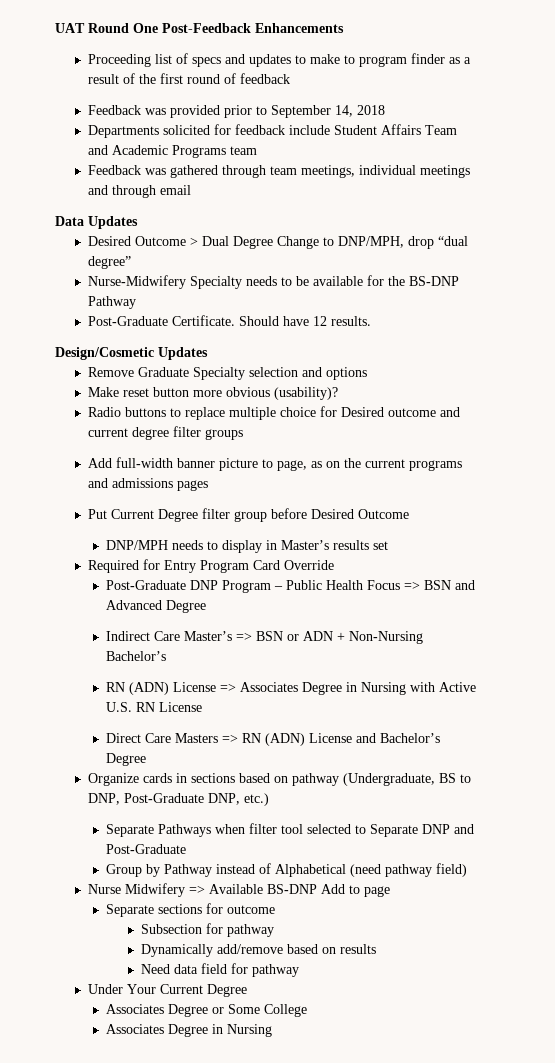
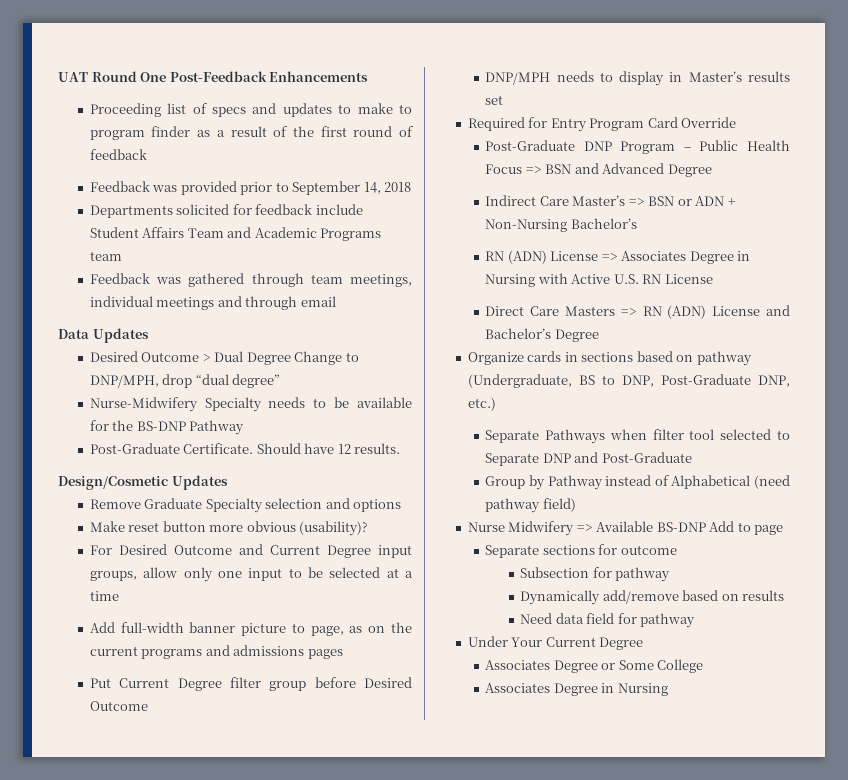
- Radio buttons to replace multiple choice for Desired outcome and current degree filter groups
+ For Desired Outcome and Current Degree input groups, allow only one input to be selected at a time

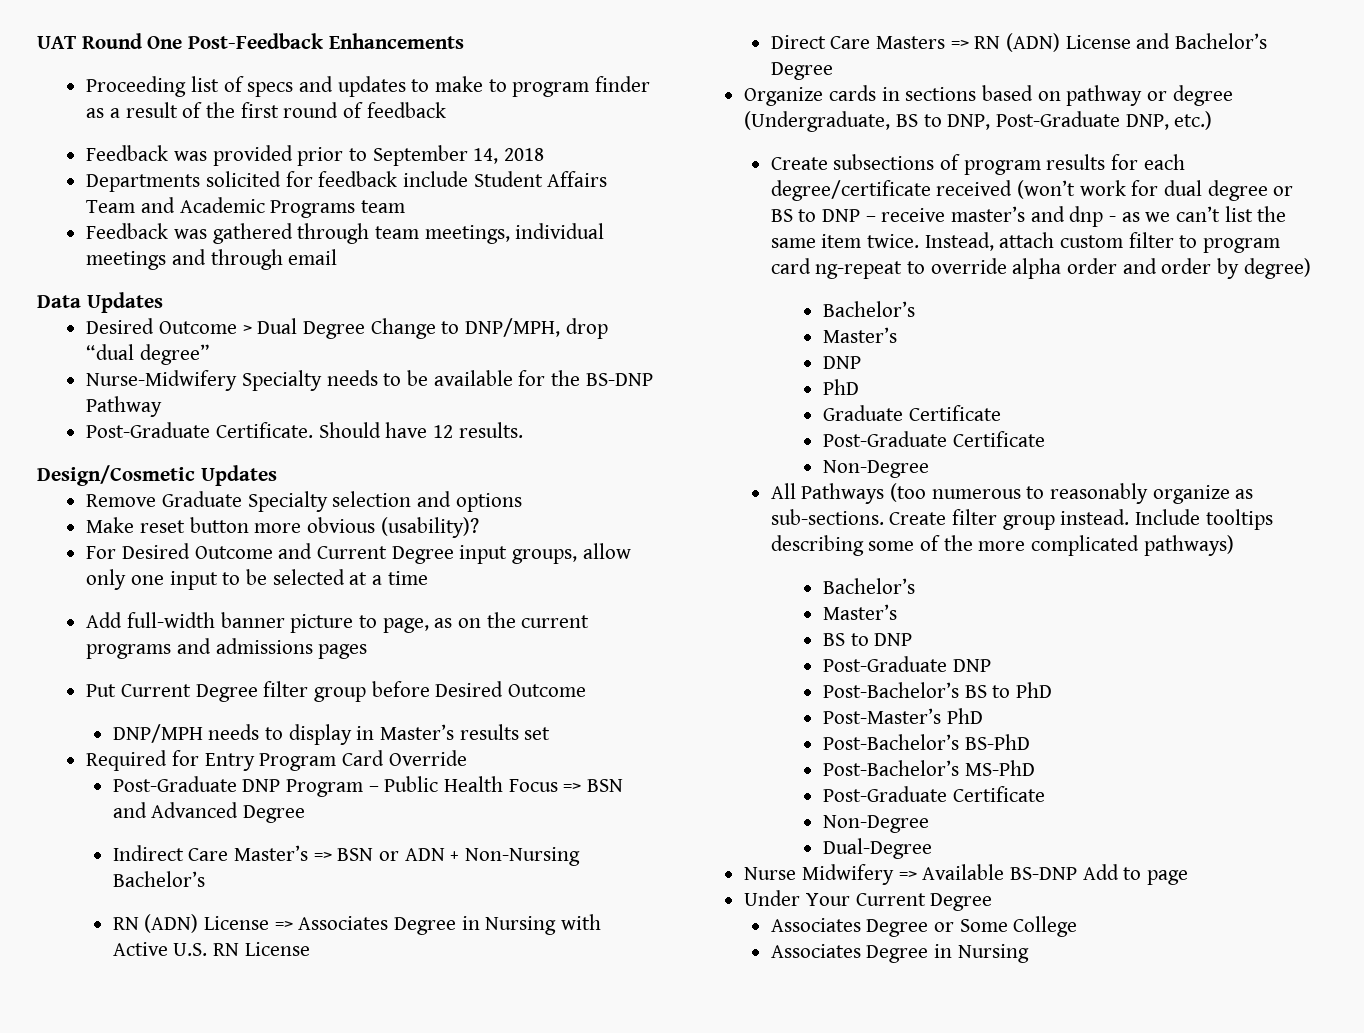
- Organize cards in sections based on pathway (Undergraduate, BS to DNP, Post-Graduate DNP, etc.)
+ Organize cards in sections based on pathway or degree (Undergraduate, BS to DNP, Post-Graduate DNP, etc.)
- Separate Pathways when filter tool selected to Separate DNP and Post-Graduate
- Group by Pathway instead of Alphabetical (need pathway field)
+ Create subsections of program results for each degree/certificate received (won’t work for dual degree or BS to DNP – receive master’s and dnp - as we can’t list the same item twice. Instead, attach custom filter to program card ng-repeat to override alpha order and order by degree)
+ Bachelor’s
+ Master’s
+ DNP
+ PhD
+ Graduate Certificate
+ Post-Graduate Certificate
+ Non-Degree
+ All Pathways (too numerous to reasonably organize as sub-sections. Create filter group instead. Include tooltips describing some of the more complicated pathways)
+ Bachelor’s
+ Master’s
+ BS to DNP
+ Post-Graduate DNP
+ Post-Bachelor’s BS to PhD
+ Post-Master’s PhD
+ Post-Bachelor’s BS-PhD
+ Post-Bachelor’s MS-PhD
+ Post-Graduate Certificate
+ Non-Degree
+ Dual-Degree
- Separate sections for outcome
- Subsection for pathway
- Dynamically add/remove based on results
- Need data field for pathway

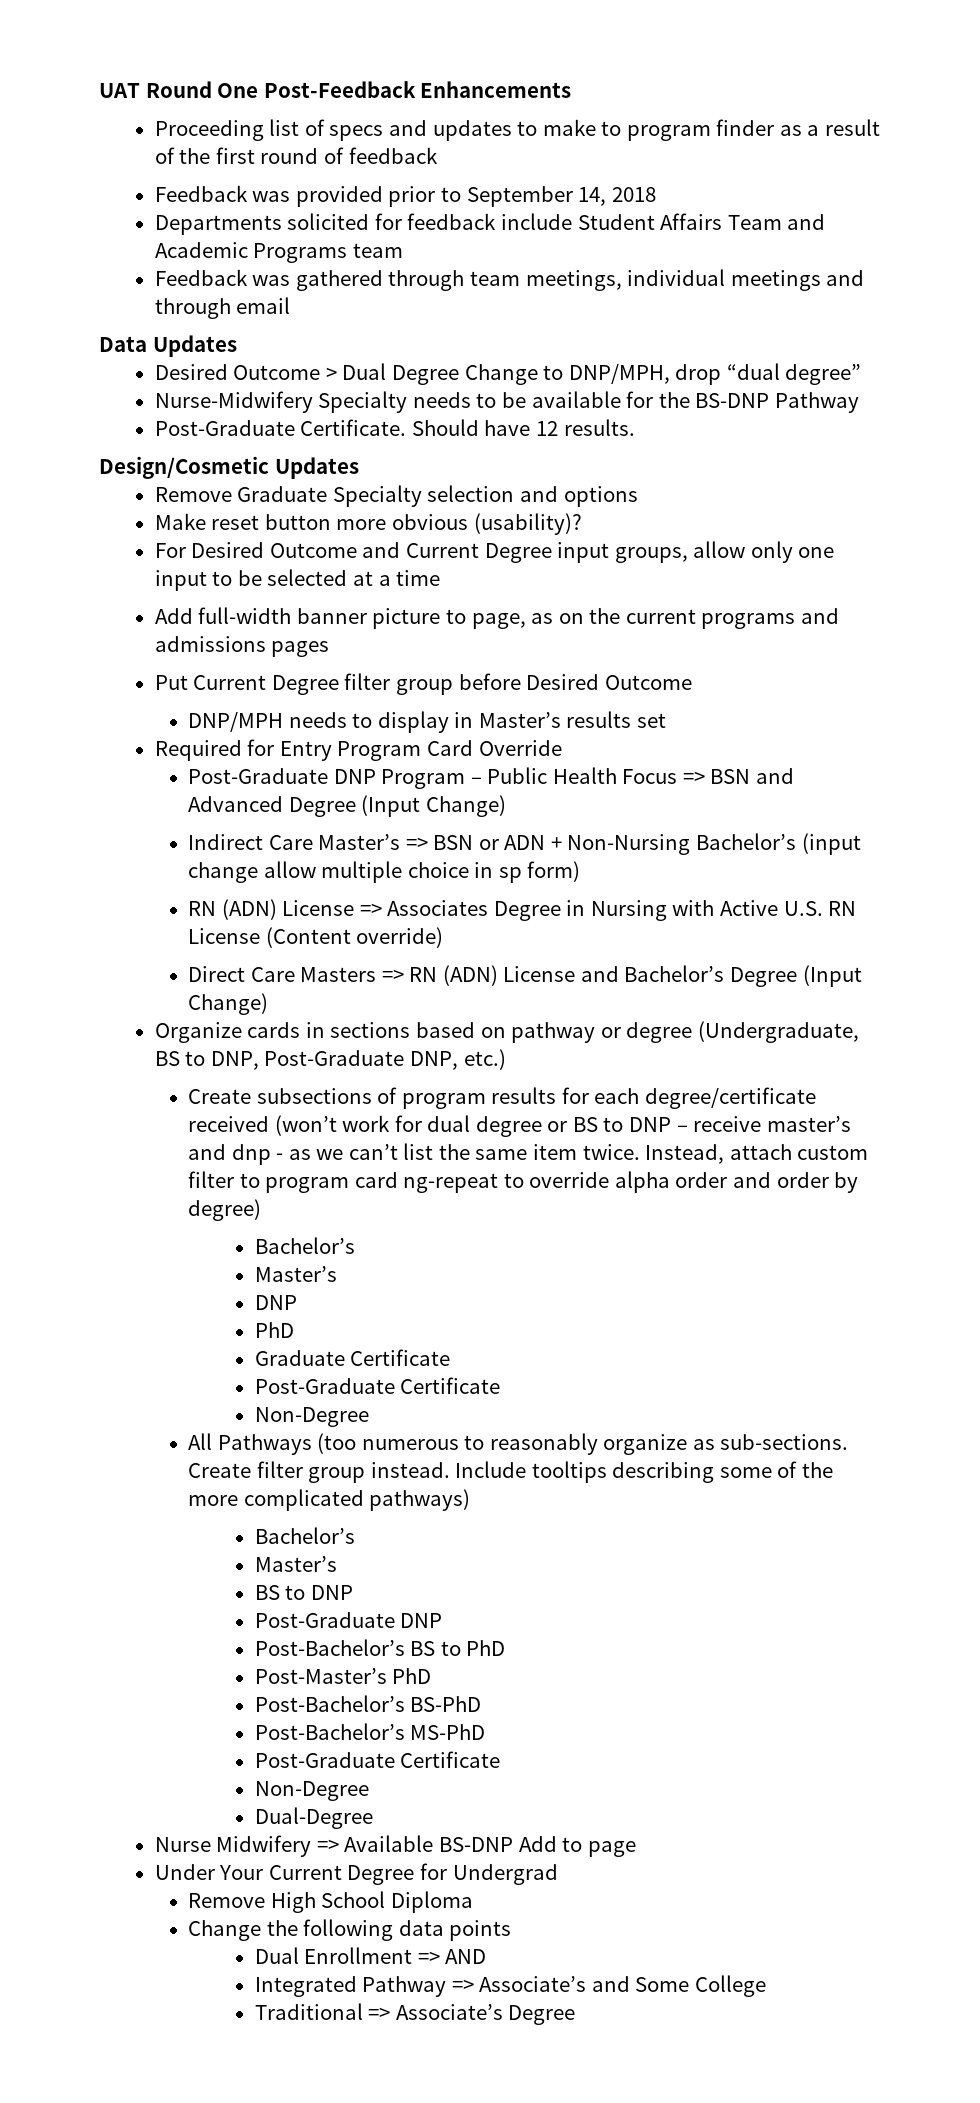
- Post-Graduate DNP Program – Public Health Focus => BSN and Advanced Degree
+ Post-Graduate DNP Program – Public Health Focus => BSN and Advanced Degree (Input Change)
- Indirect Care Master’s => BSN or ADN + Non-Nursing Bachelor’s
+ Indirect Care Master’s => BSN or ADN + Non-Nursing Bachelor’s (input change allow multiple choice in sp form)
- RN (ADN) License => Associates Degree in Nursing with Active U.S. RN License
+ RN (ADN) License => Associates Degree in Nursing with Active U.S. RN License (Content override)
- Direct Care Masters => RN (ADN) License and Bachelor’s Degree
+ Direct Care Masters => RN (ADN) License and Bachelor’s Degree (Input Change)
- Under Your Current Degree
- Associates Degree or Some College
- Associates Degree in Nursing
+ Under Your Current Degree for Undergrad
+ Remove High School Diploma
+ Change the following data points
+ Dual Enrollment => AND
+ Integrated Pathway => Associate’s and Some College
+ Traditional => Associate’s Degree

